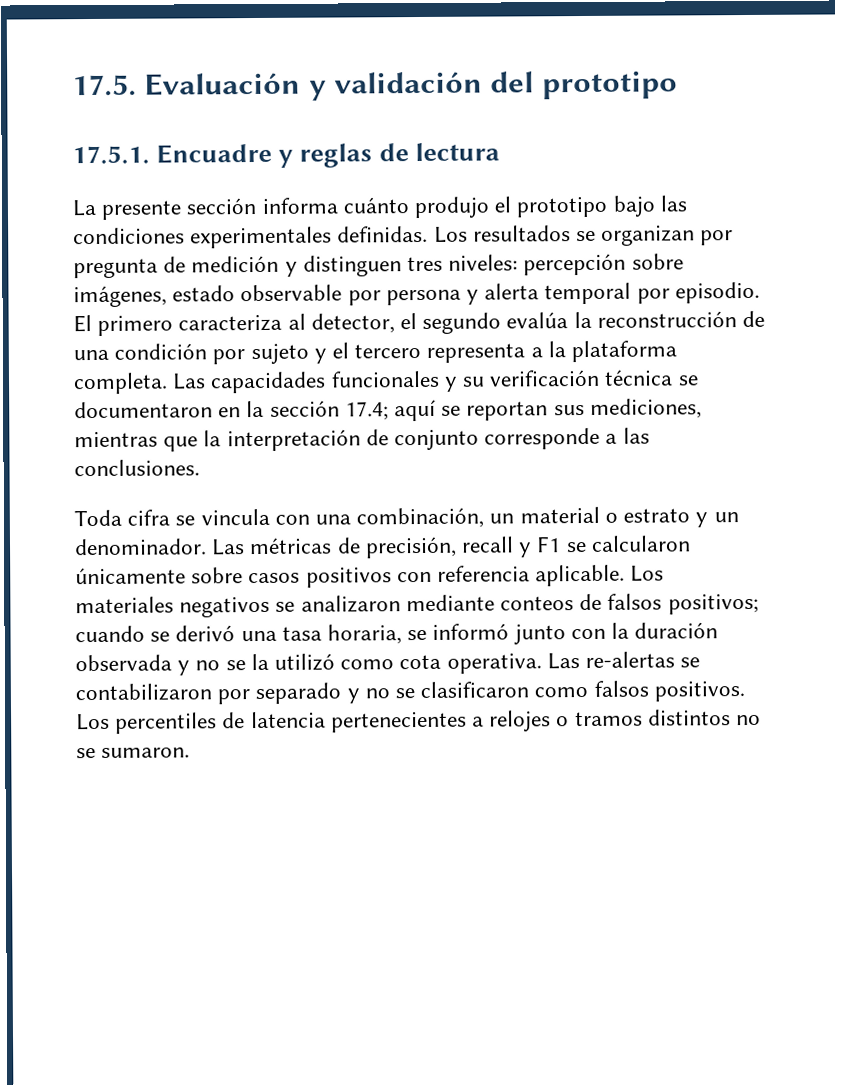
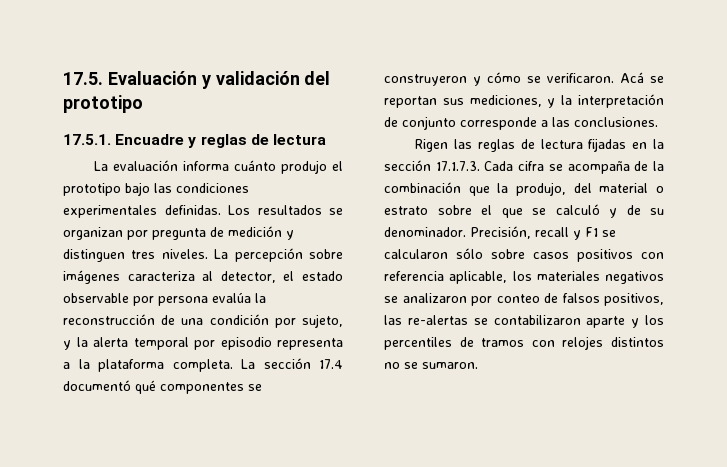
- La presente sección informa cuánto produjo el prototipo bajo las condiciones experimentales definidas.
+ La evaluación informa cuánto produjo el prototipo bajo las condiciones experimentales definidas.
- Los resultados se organizan por pregunta de medición y distinguen tres niveles: percepción sobre imágenes, estado observable por persona y alerta temporal por episodio. El primero caracteriza al detector, el segundo evalúa la reconstrucción de una condición por sujeto y el tercero representa a la plataforma completa.
+ Los resultados se organizan por pregunta de medición y distinguen tres niveles. La percepción sobre imágenes caracteriza al detector, el estado observable por persona evalúa la reconstrucción de una condición por sujeto, y la alerta temporal por episodio representa a la plataforma completa.
- Las capacidades funcionales y su verificación técnica se documentaron en la sección 17.4; aquí se reportan sus mediciones, mientras que la interpretación de conjunto corresponde a las conclusiones.
+ La sección 17.4 documentó qué componentes se construyeron y cómo se verificaron. Acá se reportan sus mediciones, y la interpretación de conjunto corresponde a las conclusiones.
- Toda cifra se vincula con una combinación, un material o estrato y un denominador. Las métricas de precisión, recall y F1 se calcularon únicamente sobre casos positivos con referencia aplicable. Los materiales negativos se analizaron mediante conteos de falsos positivos; cuando se derivó una tasa horaria, se informó junto con la duración observada y no se la utilizó como cota operativa. Las re-alertas se contabilizaron por separado y no se clasificaron como falsos positivos. Los percentiles de latencia pertenecientes a relojes o tramos distintos no se sumaron.
+ Rigen las reglas de lectura fijadas en la sección 17.1.7.3. Cada cifra se acompaña de la combinación que la produjo, del material o estrato sobre el que se calculó y de su denominador. Precisión, recall y F1 se calcularon sólo sobre casos positivos con referencia aplicable, los materiales negativos se analizaron por conteo de falsos positivos, las re-alertas se contabilizaron aparte y los percentiles de tramos con relojes distintos no se sumaron.

